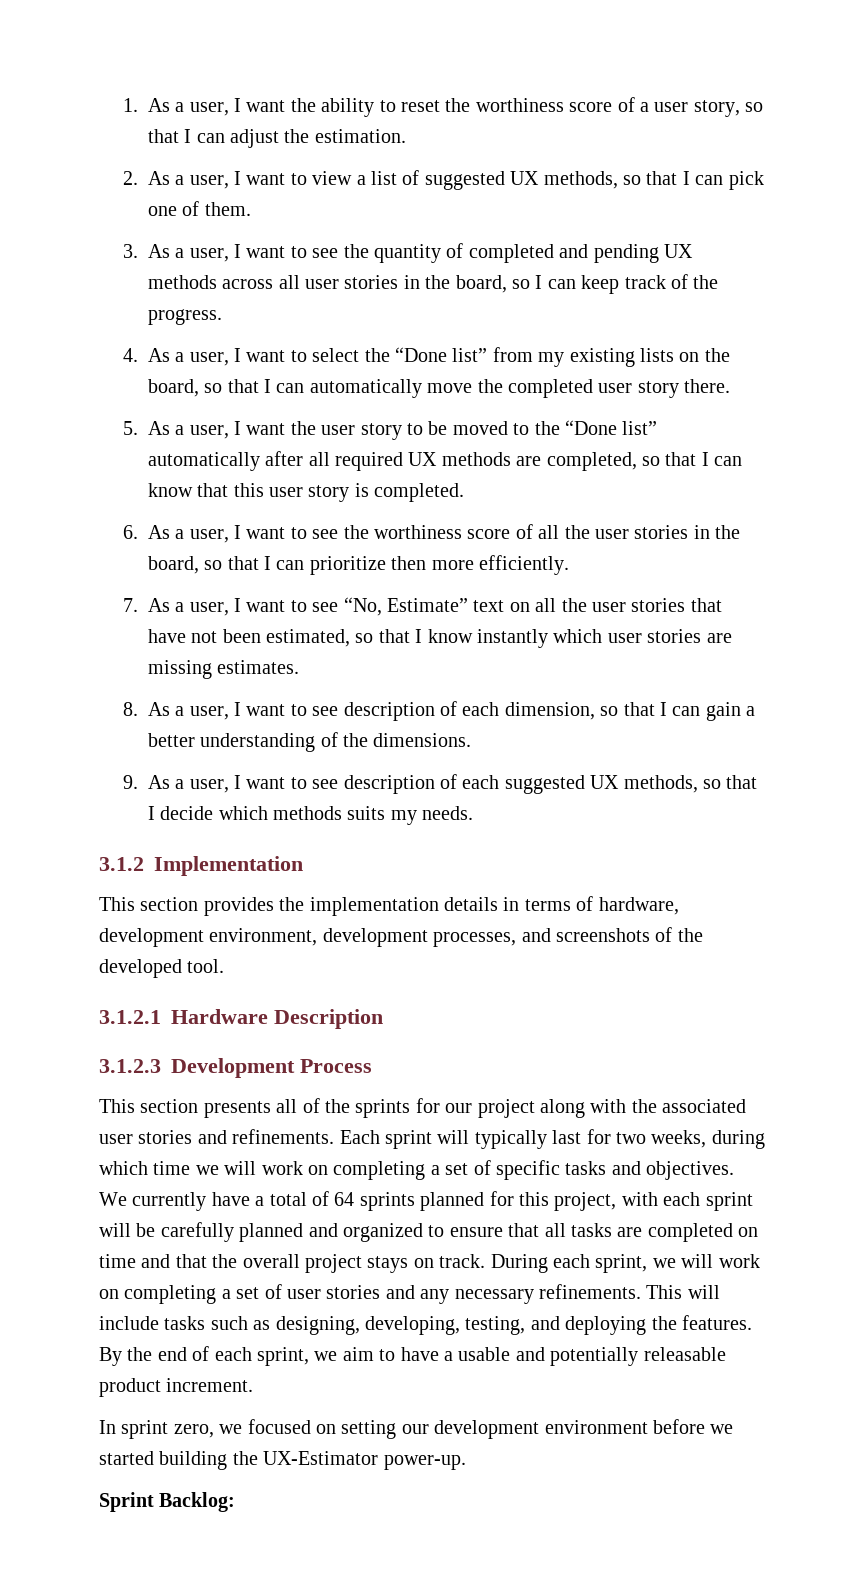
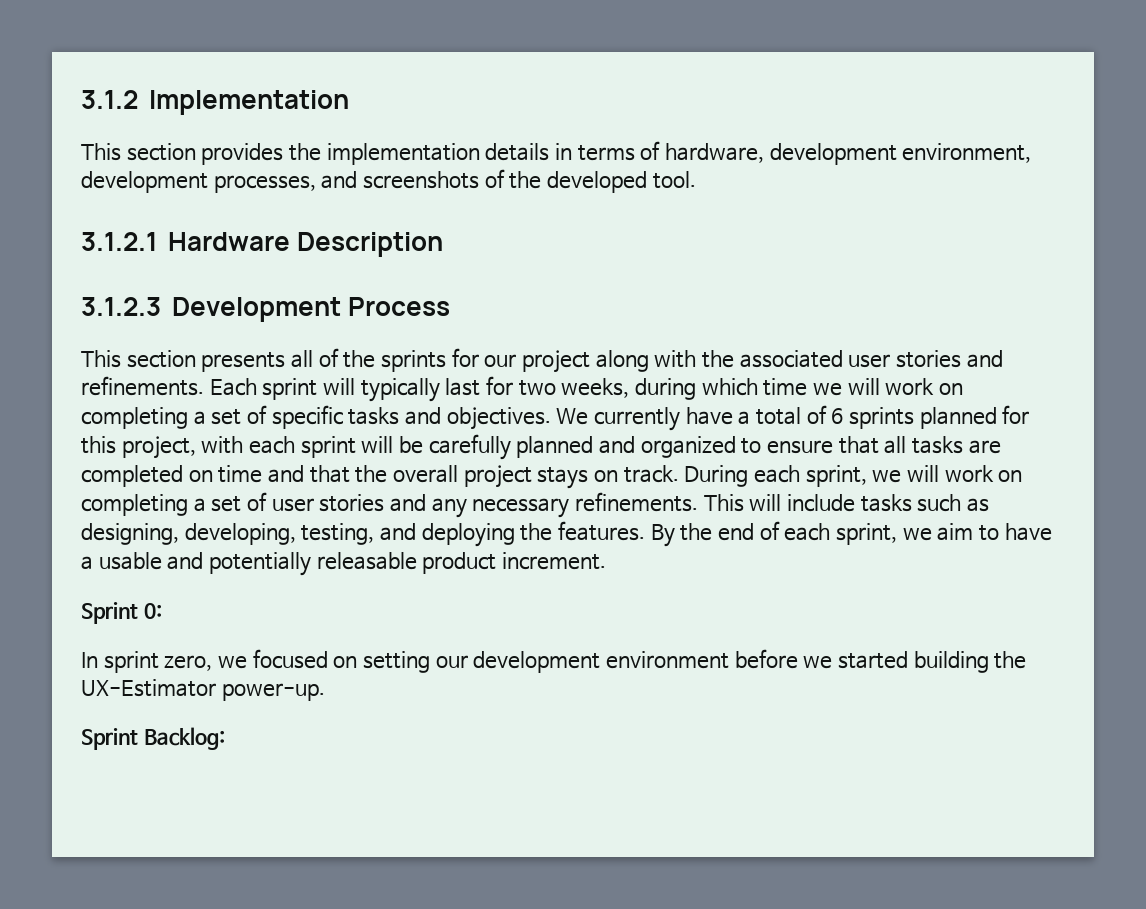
- 1. As a user, I want the ability to reset the worthiness score of a user story, so that I can adjust the estimation.
- 2. As a user, I want to view a list of suggested UX methods, so that I can pick one of them.
- 3. As a user, I want to see the quantity of completed and pending UX methods across all user stories in the board, so I can keep track of the progress.
- 4. As a user, I want to select the “Done list” from my existing lists on the board, so that I can automatically move the completed user story there.
- 5. As a user, I want the user story to be moved to the “Done list” automatically after all required UX methods are completed, so that I can know that this user story is completed.
- 6. As a user, I want to see the worthiness score of all the user stories in the board, so that I can prioritize then more efficiently.
- 7. As a user, I want to see “No, Estimate” text on all the user stories that have not been estimated, so that I know instantly which user stories are missing estimates.
- 8. As a user, I want to see description of each dimension, so that I can gain a better understanding of the dimensions.
- 9. As a user, I want to see description of each suggested UX methods, so that I decide which methods suits my needs.
- We currently have a total of 64 sprints planned for this project, with each sprint will be carefully planned and organized to ensure that all tasks are completed on time and that the overall project stays on track.
+ We currently have a total of 6 sprints planned for this project, with each sprint will be carefully planned and organized to ensure that all tasks are completed on time and that the overall project stays on track.
+ Sprint 0:

